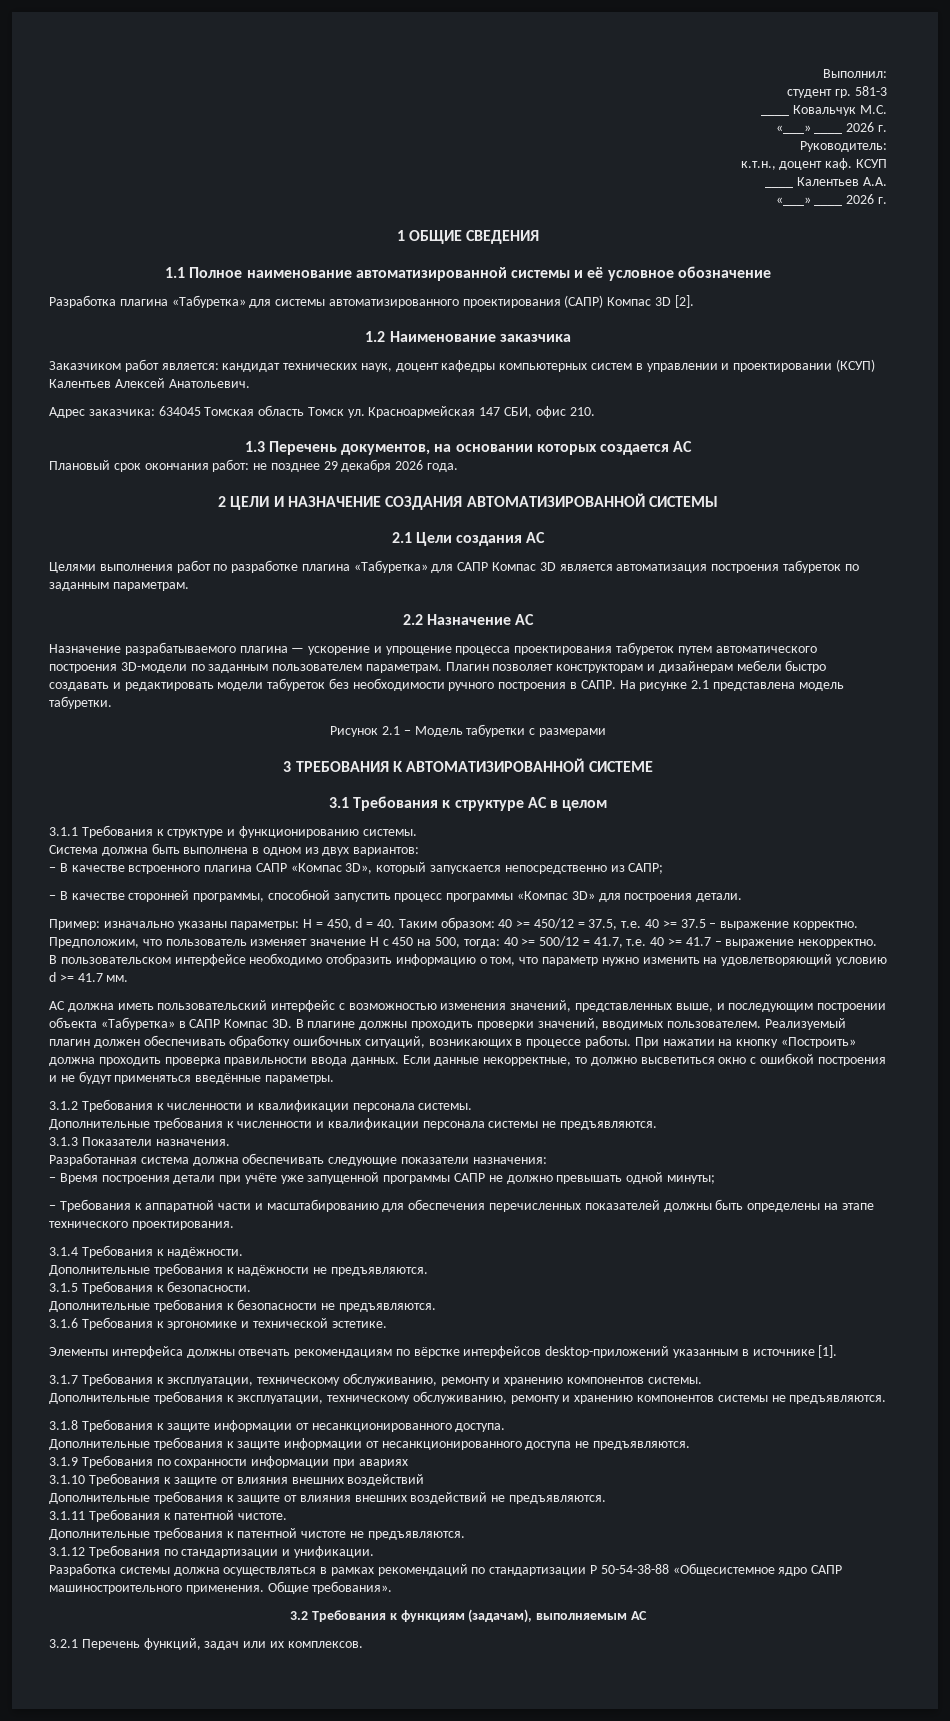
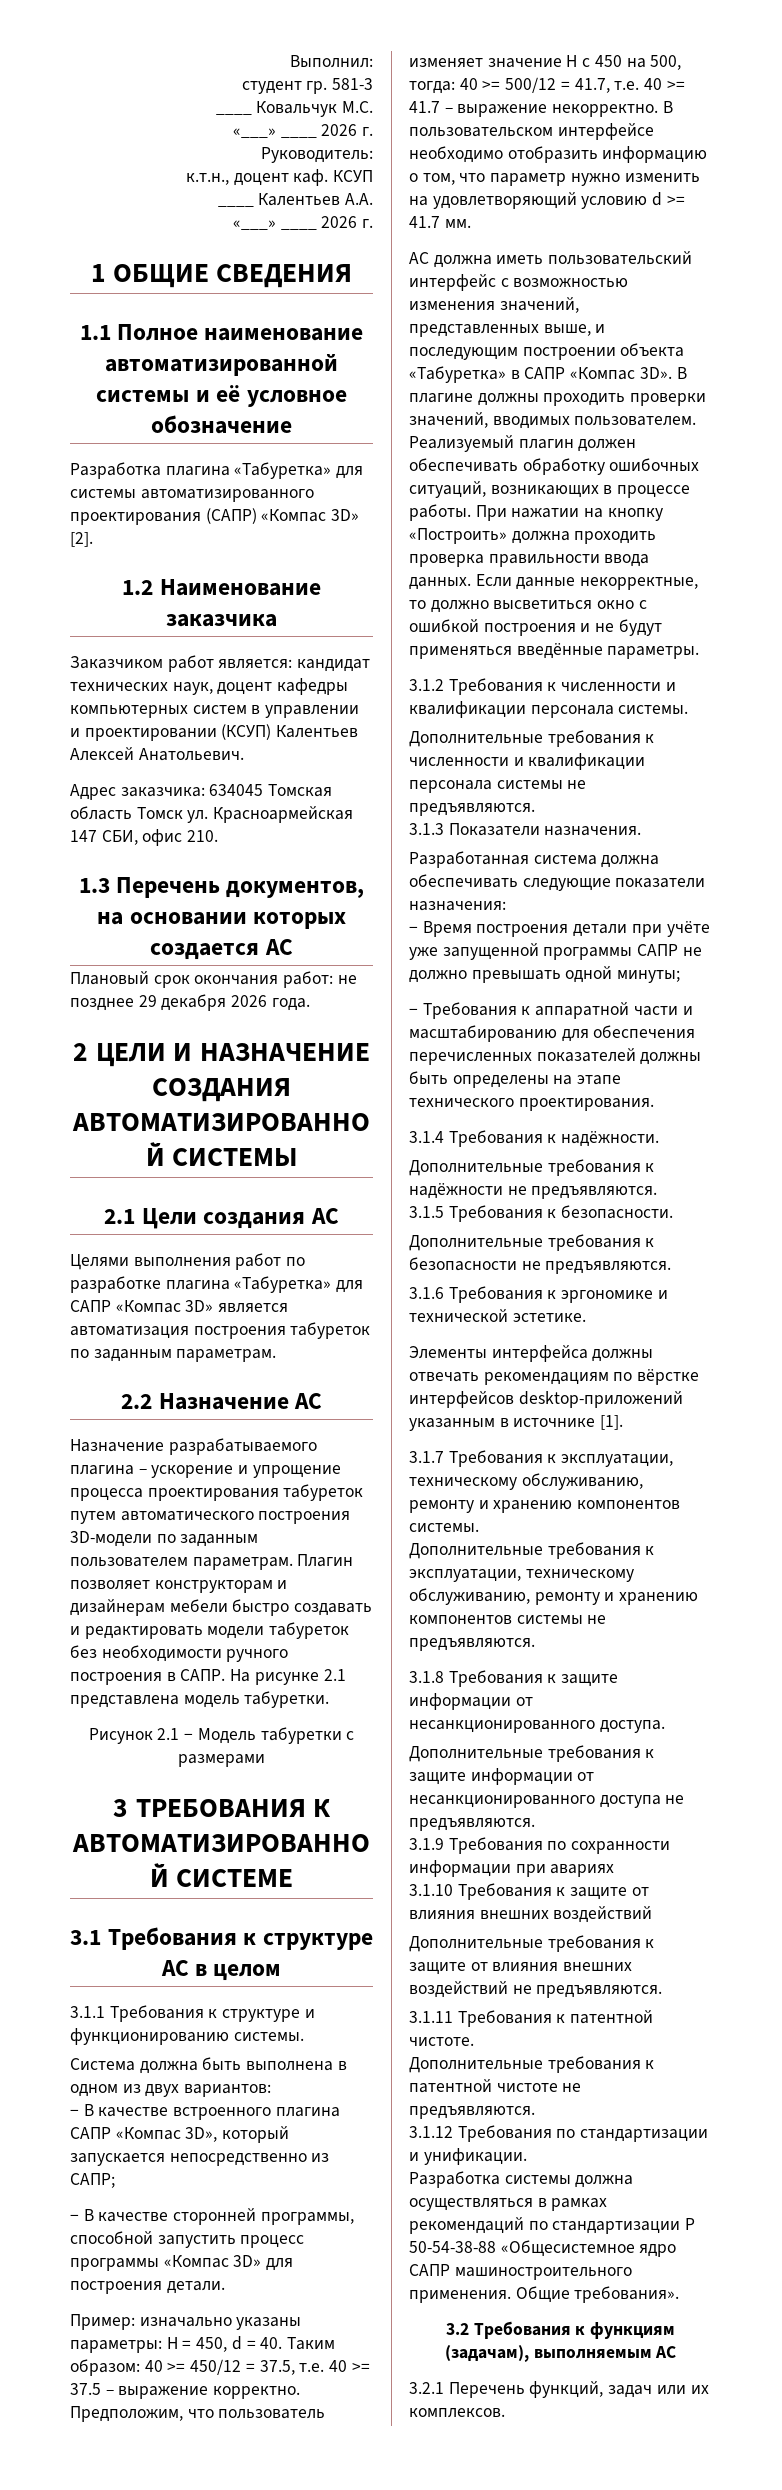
- Разработка плагина «Табуретка» для системы автоматизированного проектирования (САПР) Компас 3D [2].
+ Разработка плагина «Табуретка» для системы автоматизированного проектирования (САПР) «Компас 3D» [2].
- Целями выполнения работ по разработке плагина «Табуретка» для САПР Компас 3D является автоматизация построения табуреток по заданным параметрам.
+ Целями выполнения работ по разработке плагина «Табуретка» для САПР «Компас 3D» является автоматизация построения табуреток по заданным параметрам.
- Назначение разрабатываемого плагина — ускорение и упрощение процесса проектирования табуреток путем автоматического построения 3D-модели по заданным пользователем параметрам.
+ Назначение разрабатываемого плагина – ускорение и упрощение процесса проектирования табуреток путем автоматического построения 3D-модели по заданным пользователем параметрам.
- АС должна иметь пользовательский интерфейс с возможностью изменения значений, представленных выше, и последующим построении объекта «Табуретка» в САПР Компас 3D.
+ АС должна иметь пользовательский интерфейс с возможностью изменения значений, представленных выше, и последующим построении объекта «Табуретка» в САПР «Компас 3D».

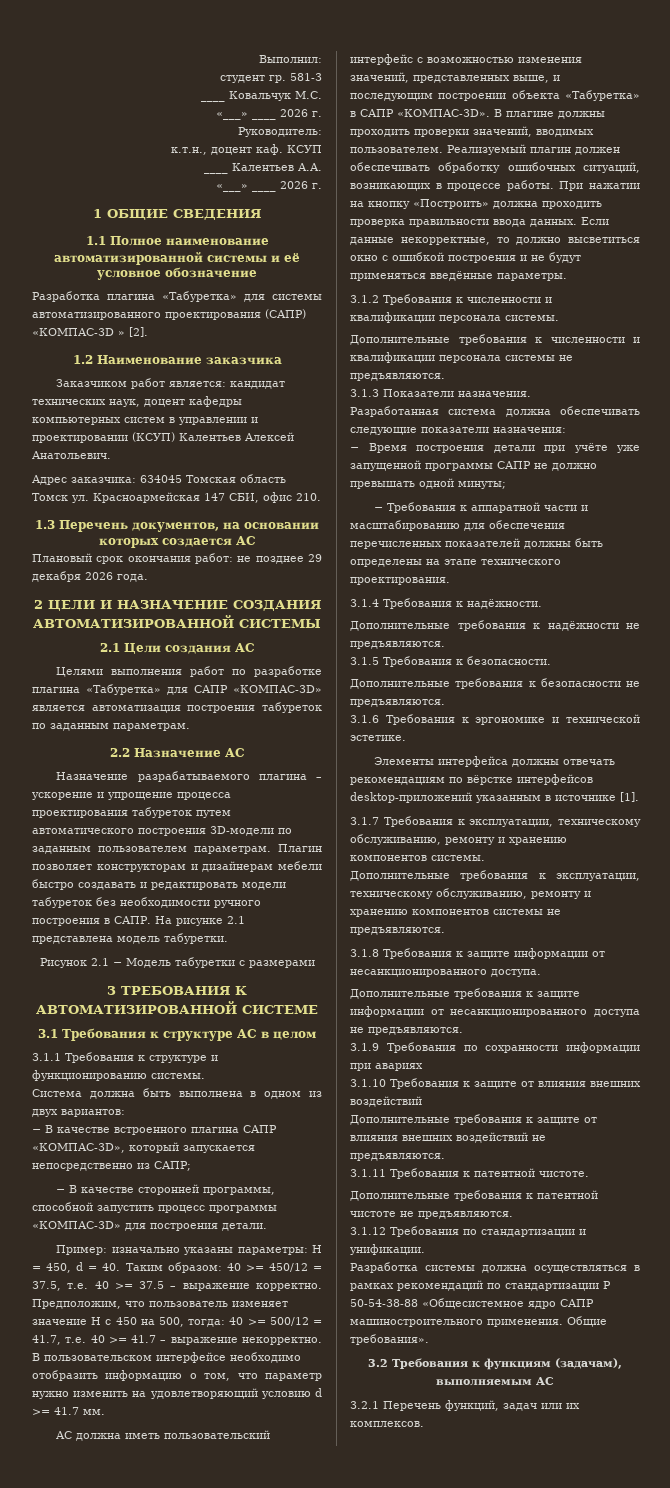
- Разработка плагина «Табуретка» для системы автоматизированного проектирования (САПР) «Компас 3D» [2].
+ Разработка плагина «Табуретка» для системы автоматизированного проектирования (САПР) «КОМПАС-3D » [2].
- Целями выполнения работ по разработке плагина «Табуретка» для САПР «Компас 3D» является автоматизация построения табуреток по заданным параметрам.
+ Целями выполнения работ по разработке плагина «Табуретка» для САПР «КОМПАС-3D» является автоматизация построения табуреток по заданным параметрам.
- − В качестве встроенного плагина САПР «Компас 3D», который запускается непосредственно из САПР;
+ − В качестве встроенного плагина САПР «КОМПАС-3D», который запускается непосредственно из САПР;
- − В качестве сторонней программы, способной запустить процесс программы «Компас 3D» для построения детали.
+ − В качестве сторонней программы, способной запустить процесс программы «КОМПАС-3D» для построения детали.
- АС должна иметь пользовательский интерфейс с возможностью изменения значений, представленных выше, и последующим построении объекта «Табуретка» в САПР «Компас 3D».
+ АС должна иметь пользовательский интерфейс с возможностью изменения значений, представленных выше, и последующим построении объекта «Табуретка» в САПР «КОМПАС-3D».

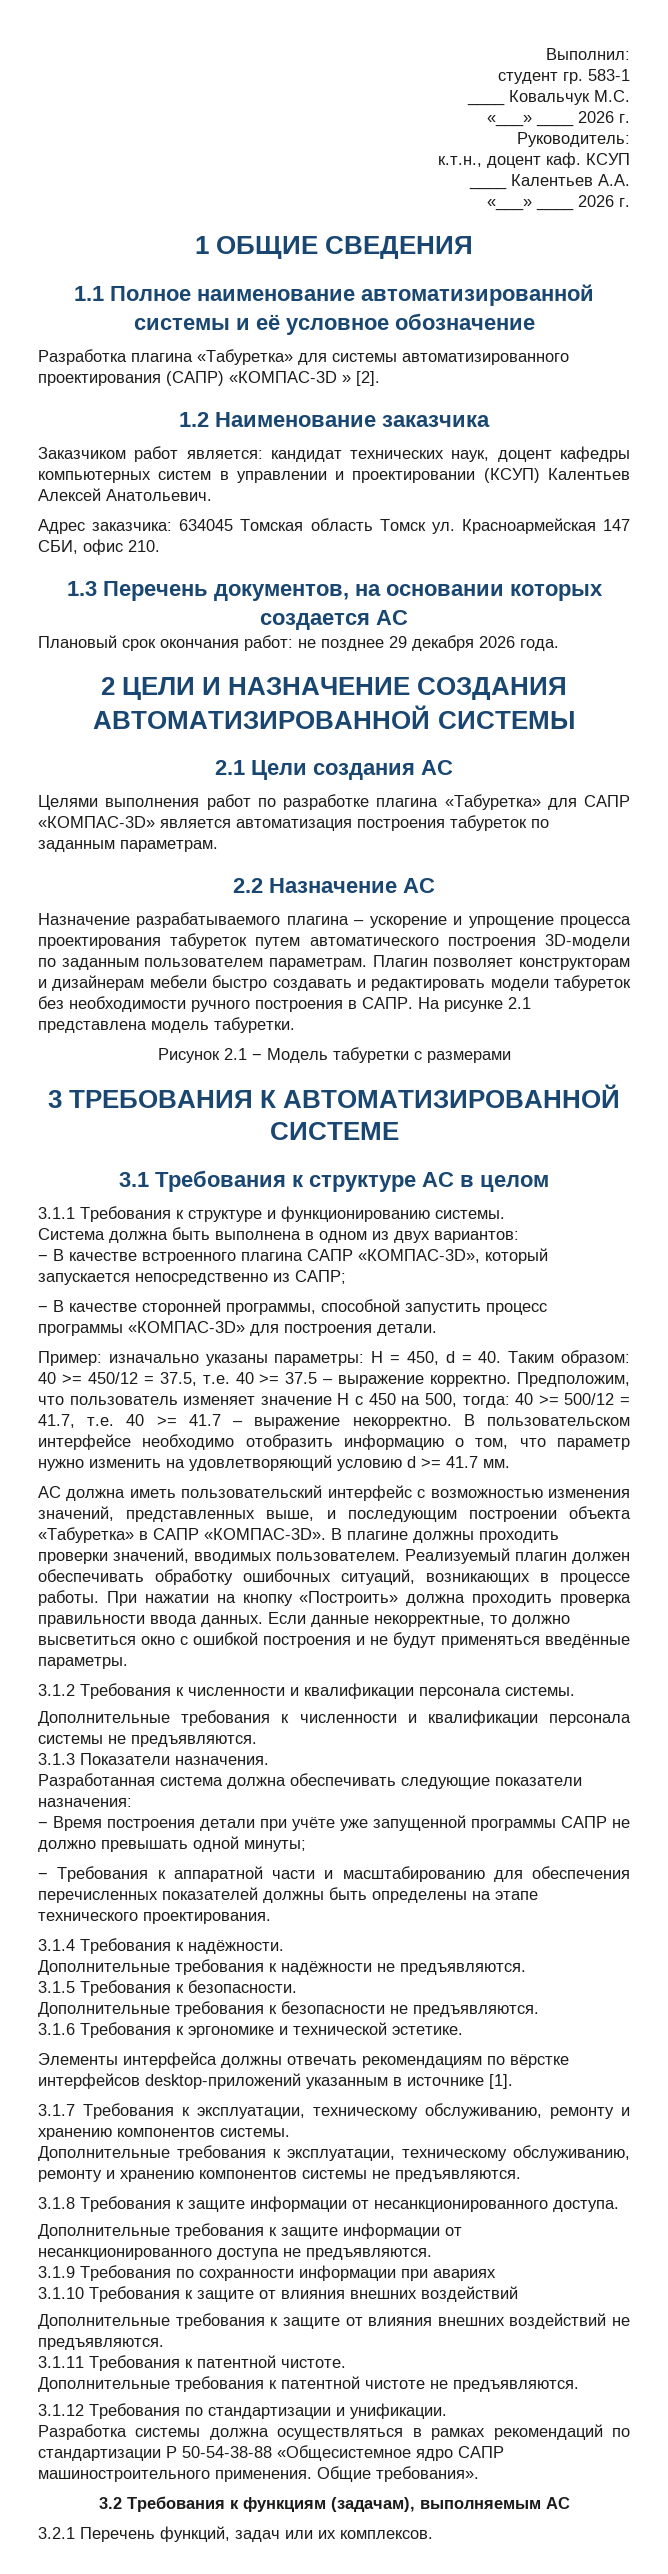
- 581-3
+ 583-1

